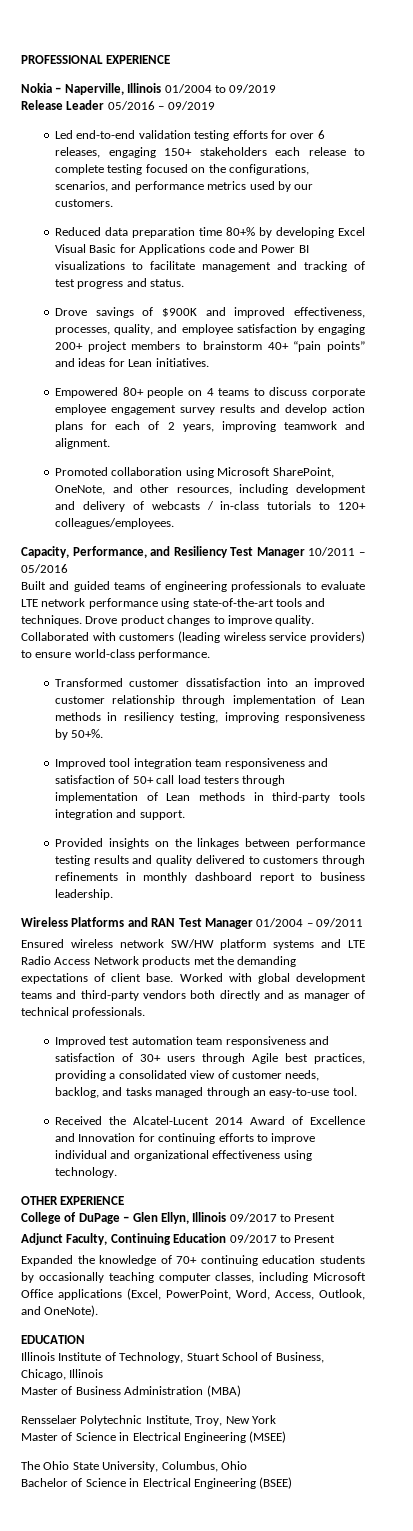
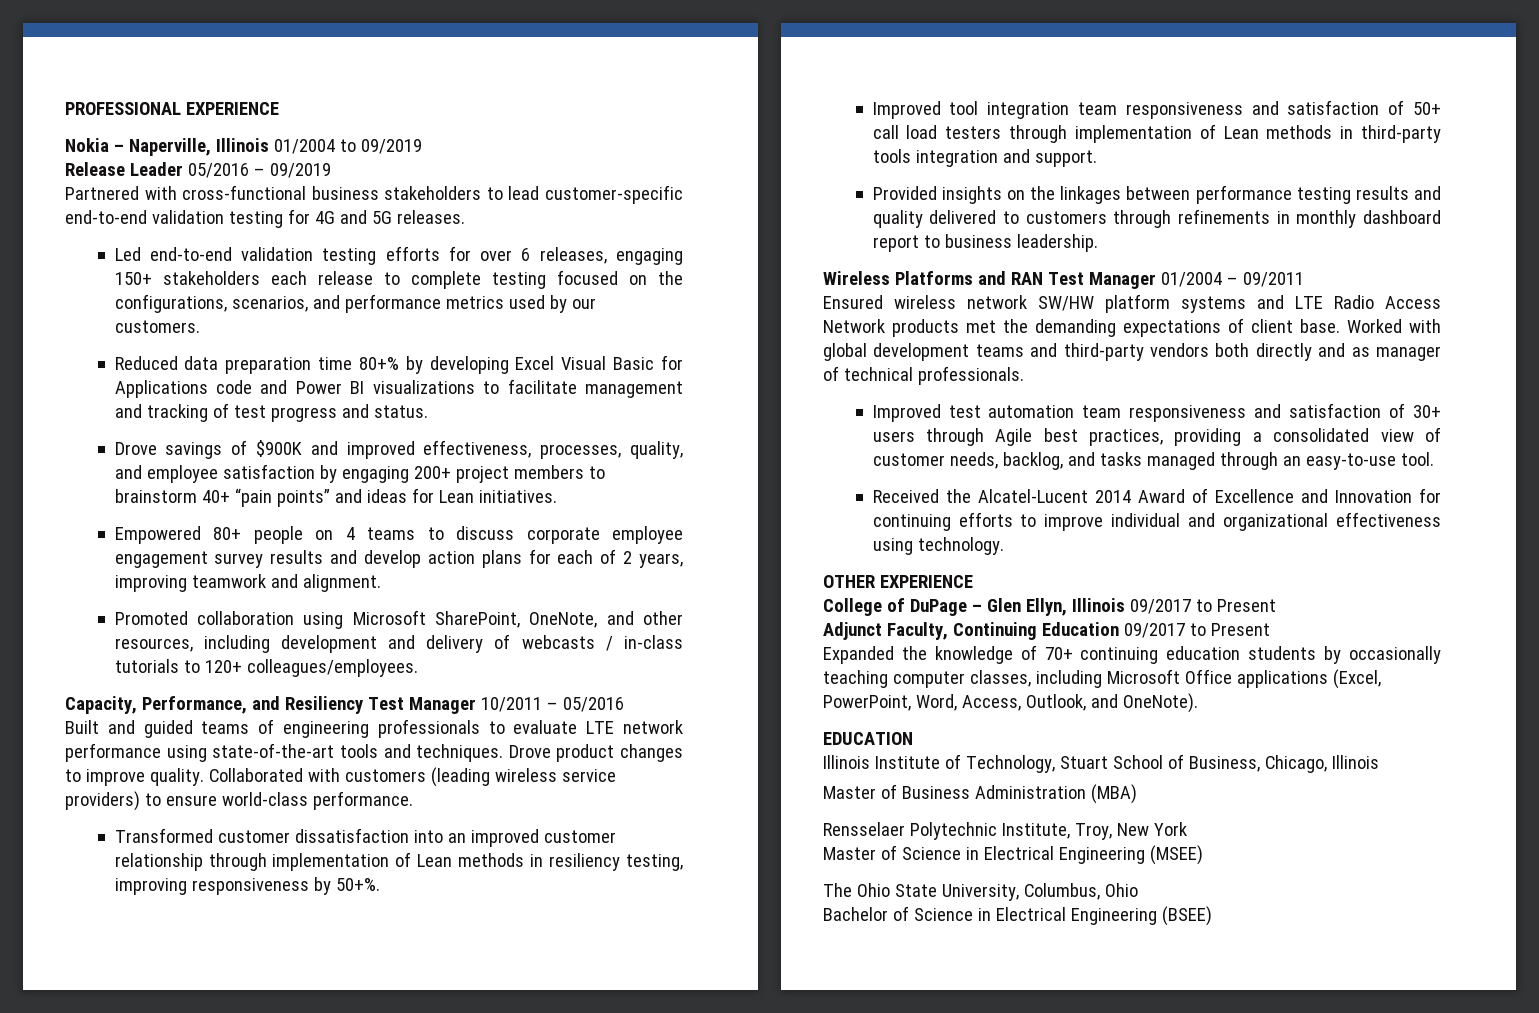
+ Partnered with cross-functional business stakeholders to lead customer-specific end-to-end validation testing for 4G and 5G releases.

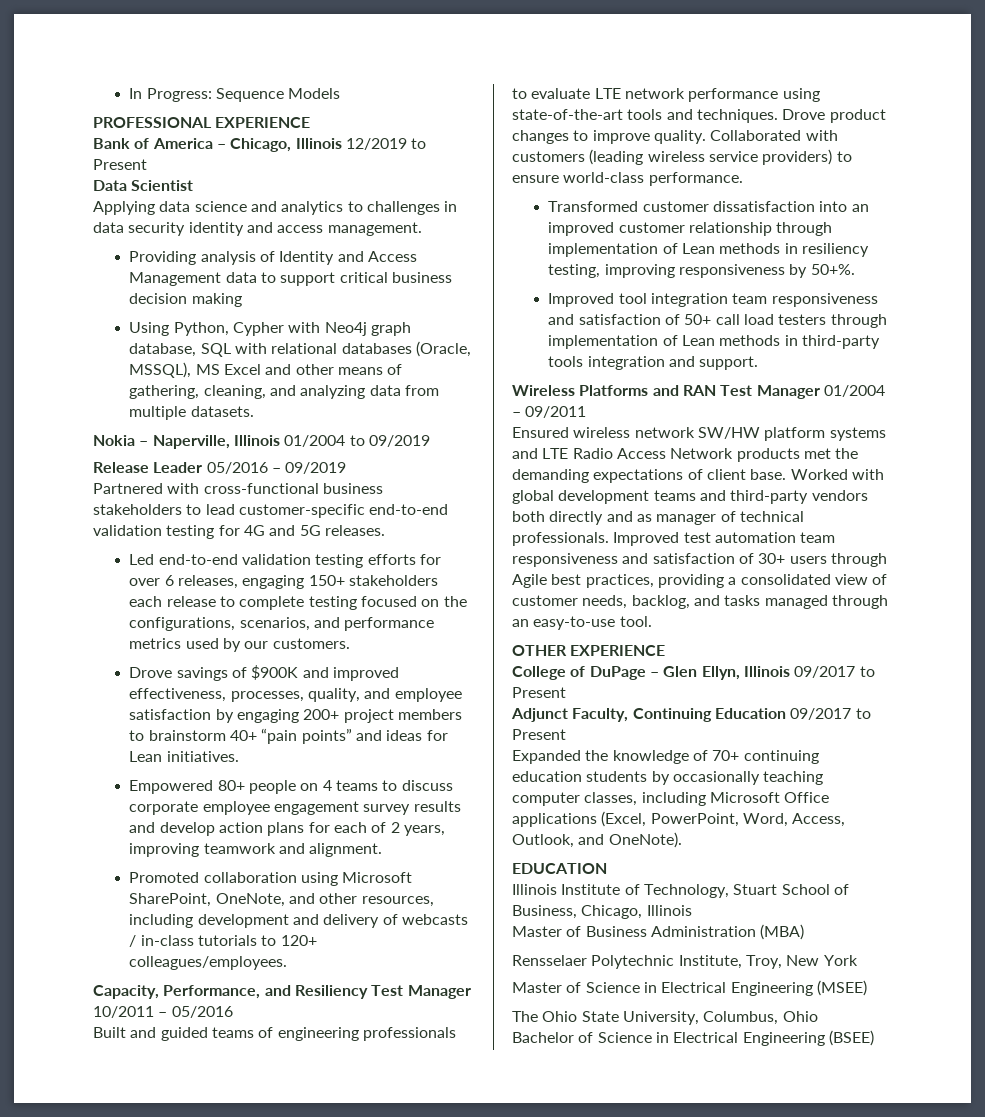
+ In Progress: Sequence Models
  PROFESSIONAL EXPERIENCE
+ Bank of America – Chicago, Illinois 12/2019 to Present
+ Data Scientist
+ Applying data science and analytics to challenges in data security identity and access management.
+ Providing analysis of Identity and Access Management data to support critical business decision making
+ Using Python, Cypher with Neo4j graph database, SQL with relational databases (Oracle, MSSQL), MS Excel and other means of gathering, cleaning, and analyzing data from multiple datasets.
- Reduced data preparation time 80+% by developing Excel Visual Basic for Applications code and Power BI visualizations to facilitate management and tracking of test progress and status.
- Provided insights on the linkages between performance testing results and quality delivered to customers through refinements in monthly dashboard report to business leadership.
- Worked with global development teams and third-party vendors both directly and as manager of technical professionals.
- Improved test automation team responsiveness and satisfaction of 30+ users through Agile best practices, providing a consolidated view of customer needs, backlog, and tasks managed through an easy-to-use tool.
+ Worked with global development teams and third-party vendors both directly and as manager of technical professionals. Improved test automation team responsiveness and satisfaction of 30+ users through Agile best practices, providing a consolidated view of customer needs, backlog, and tasks managed through an easy-to-use tool.
- Received the Alcatel-Lucent 2014 Award of Excellence and Innovation for continuing efforts to improve individual and organizational effectiveness using technology.

